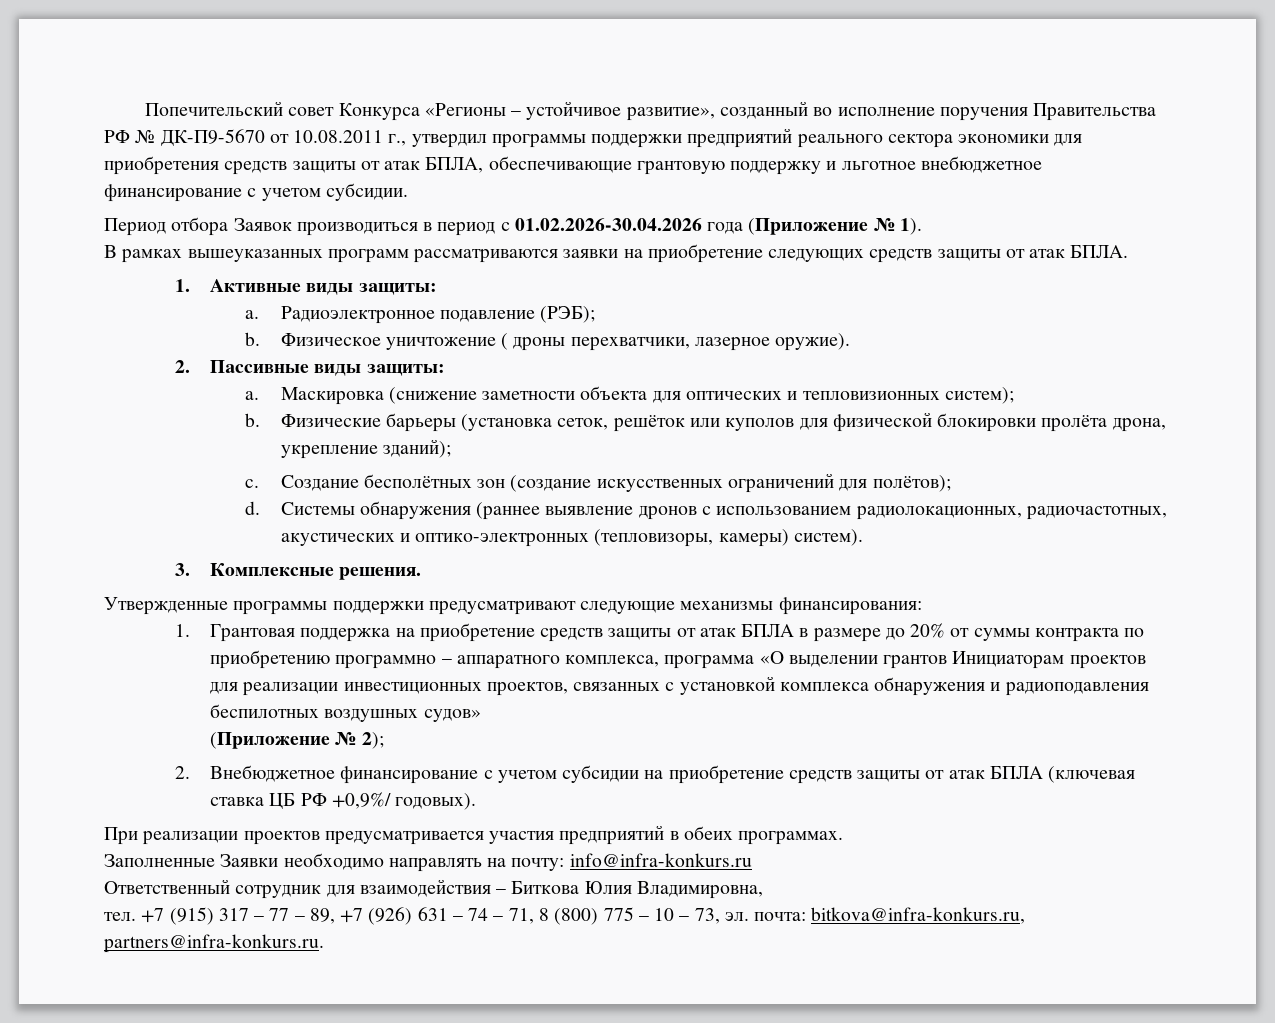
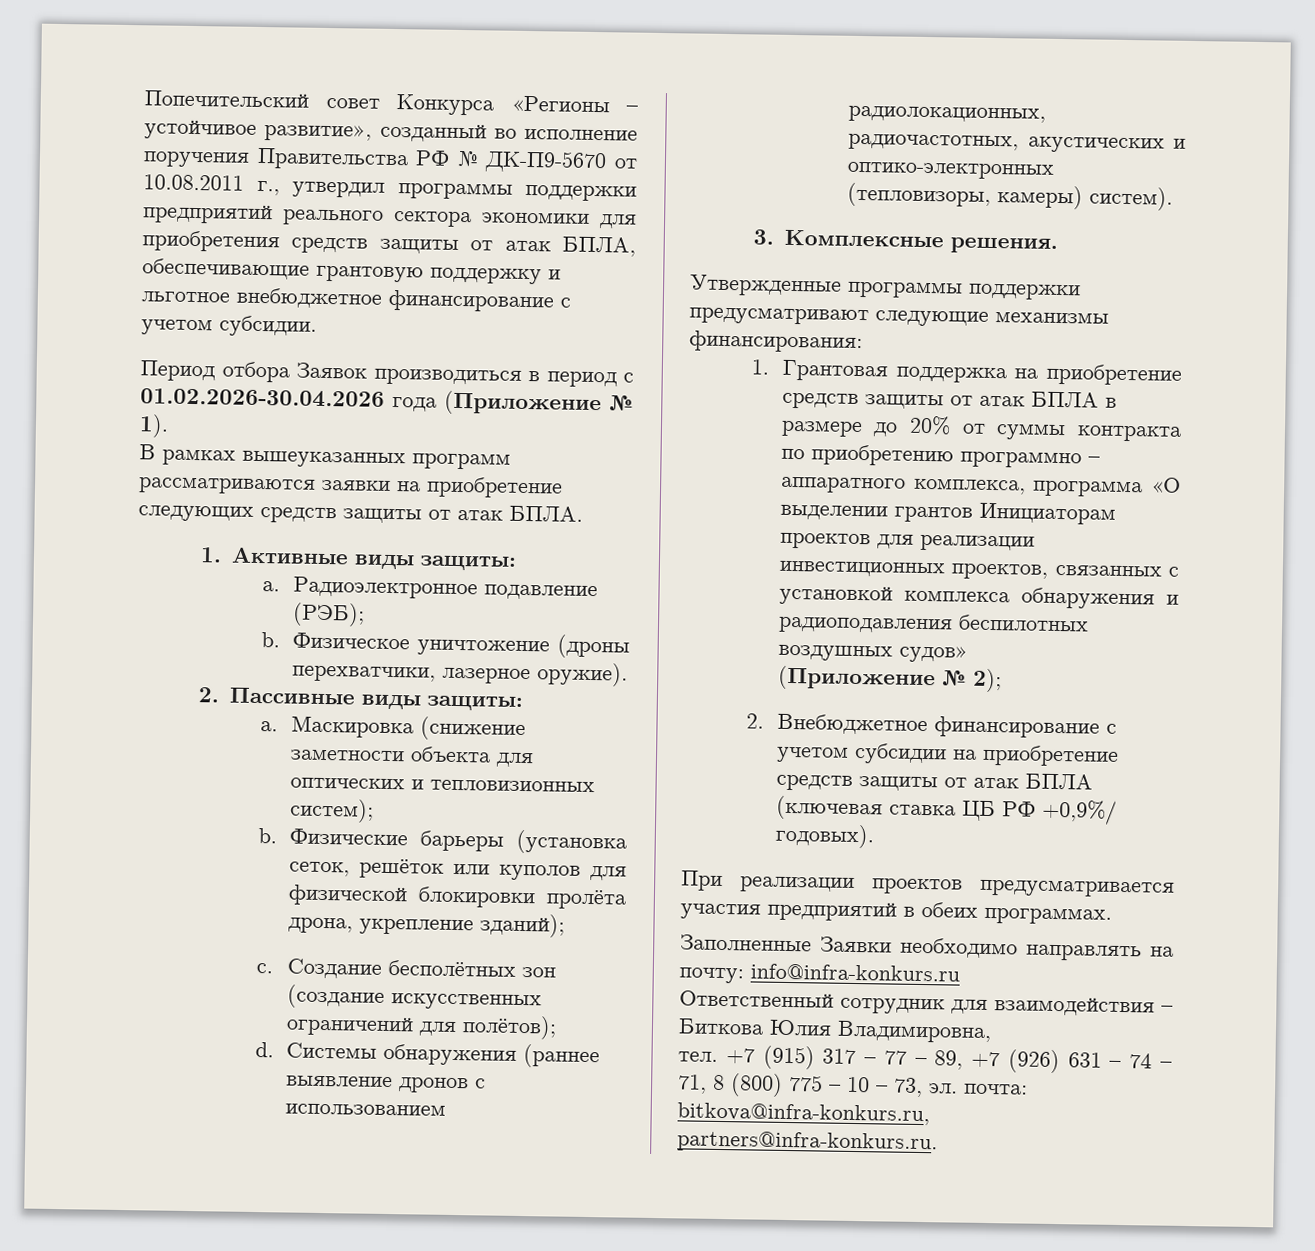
- Физическое уничтожение ( дроны перехватчики, лазерное оружие).
+ Физическое уничтожение (дроны перехватчики, лазерное оружие).

